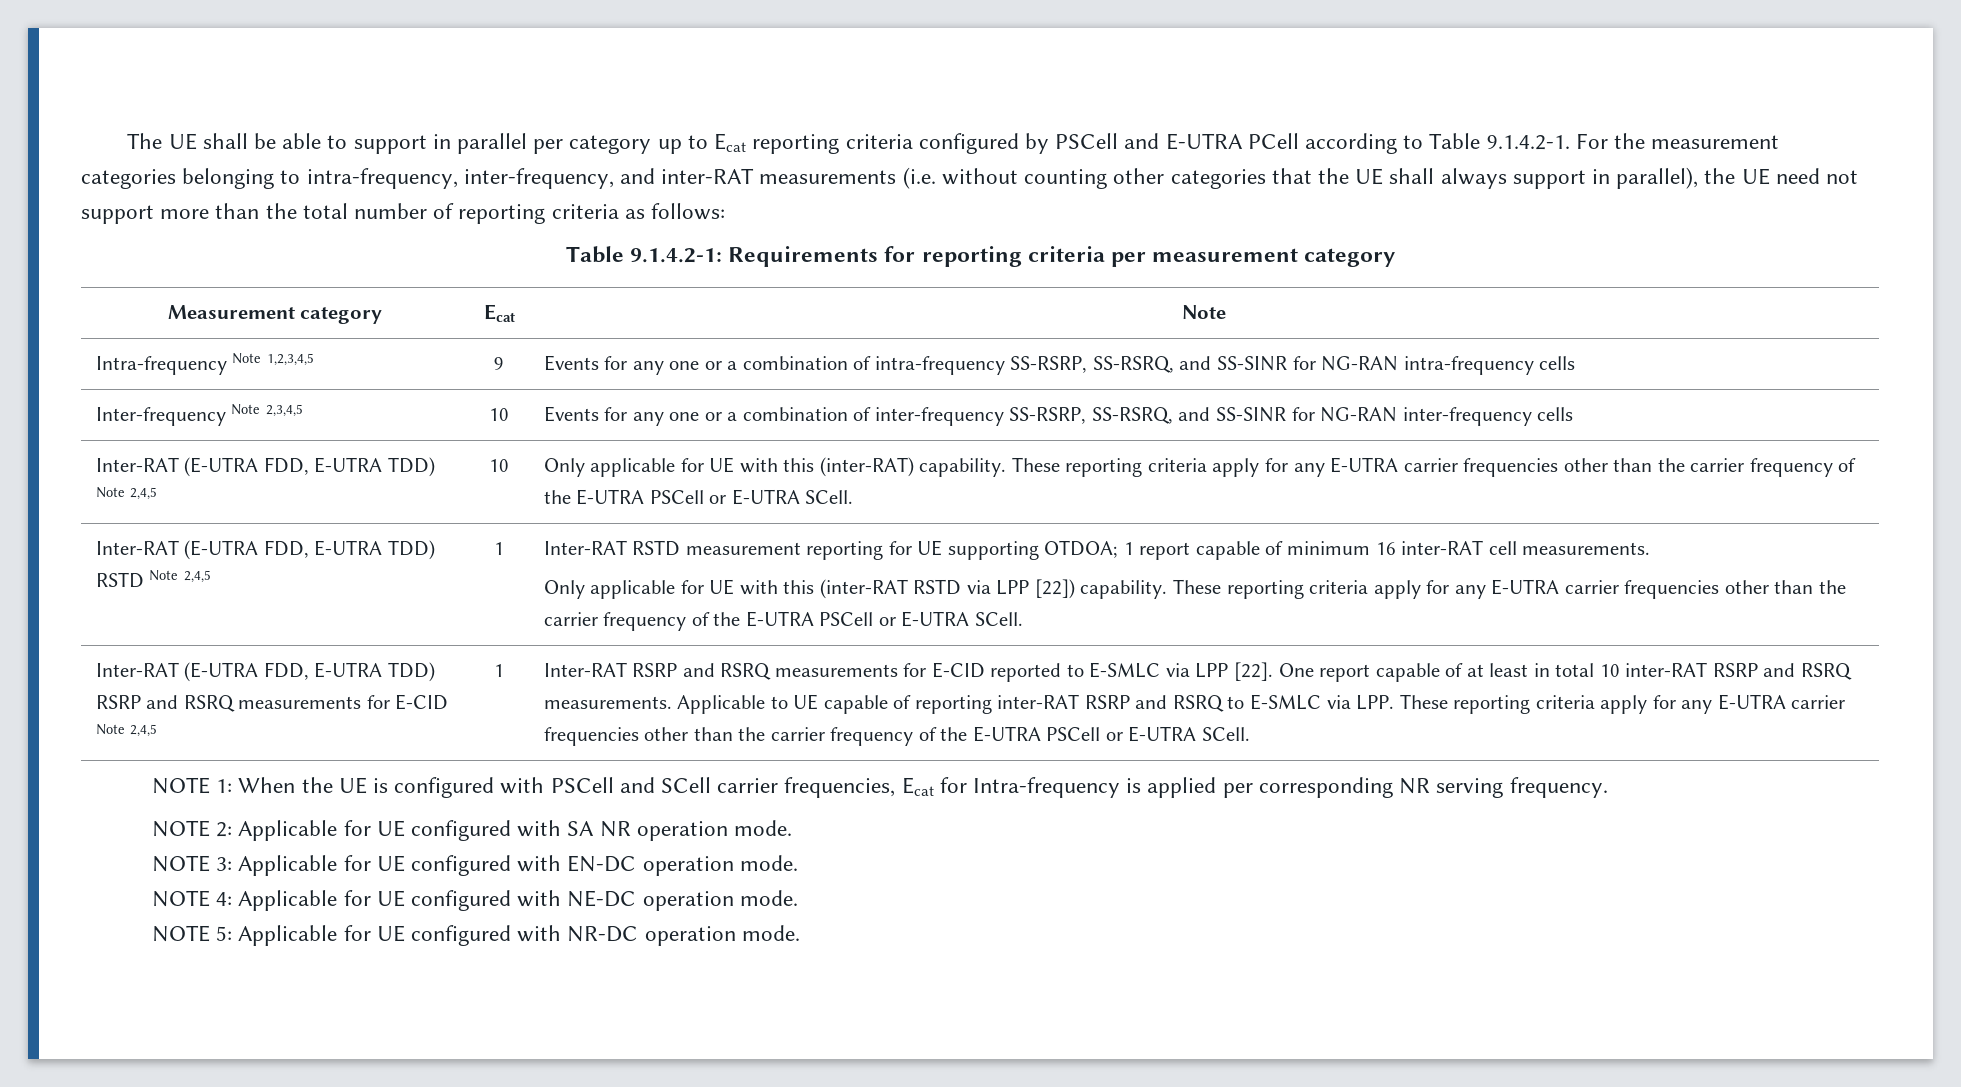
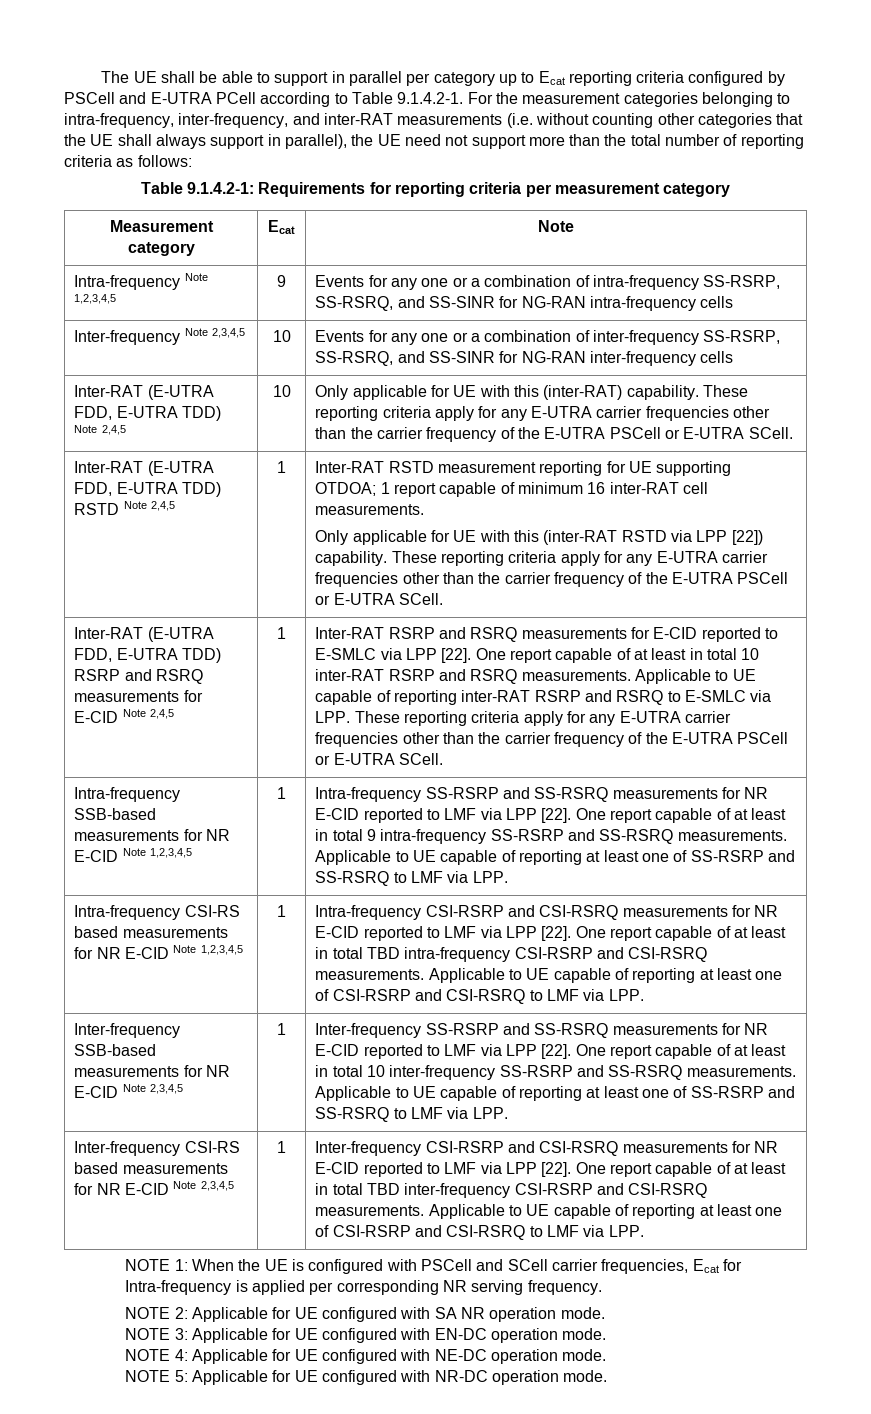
+ Intra-frequency SSB-based measurements for NR E-CID Note 1,2,3,4,5 | 1 | Intra-frequency SS-RSRP and SS-RSRQ measurements for NR E-CID reported to LMF via LPP [22]. One report capable of at least in total 9 intra-frequency SS-RSRP and SS-RSRQ measurements. Applicable to UE capable of reporting at least one of SS-RSRP and SS-RSRQ to LMF via LPP.
+ Intra-frequency CSI-RS based measurements for NR E-CID Note 1,2,3,4,5 | 1 | Intra-frequency CSI-RSRP and CSI-RSRQ measurements for NR E-CID reported to LMF via LPP [22]. One report capable of at least in total TBD intra-frequency CSI-RSRP and CSI-RSRQ measurements. Applicable to UE capable of reporting at least one of CSI-RSRP and CSI-RSRQ to LMF via LPP.
+ Inter-frequency SSB-based measurements for NR E-CID Note 2,3,4,5 | 1 | Inter-frequency SS-RSRP and SS-RSRQ measurements for NR E-CID reported to LMF via LPP [22]. One report capable of at least in total 10 inter-frequency SS-RSRP and SS-RSRQ measurements. Applicable to UE capable of reporting at least one of SS-RSRP and SS-RSRQ to LMF via LPP.
+ Inter-frequency CSI-RS based measurements for NR E-CID Note 2,3,4,5 | 1 | Inter-frequency CSI-RSRP and CSI-RSRQ measurements for NR E-CID reported to LMF via LPP [22]. One report capable of at least in total TBD inter-frequency CSI-RSRP and CSI-RSRQ measurements. Applicable to UE capable of reporting at least one of CSI-RSRP and CSI-RSRQ to LMF via LPP.

